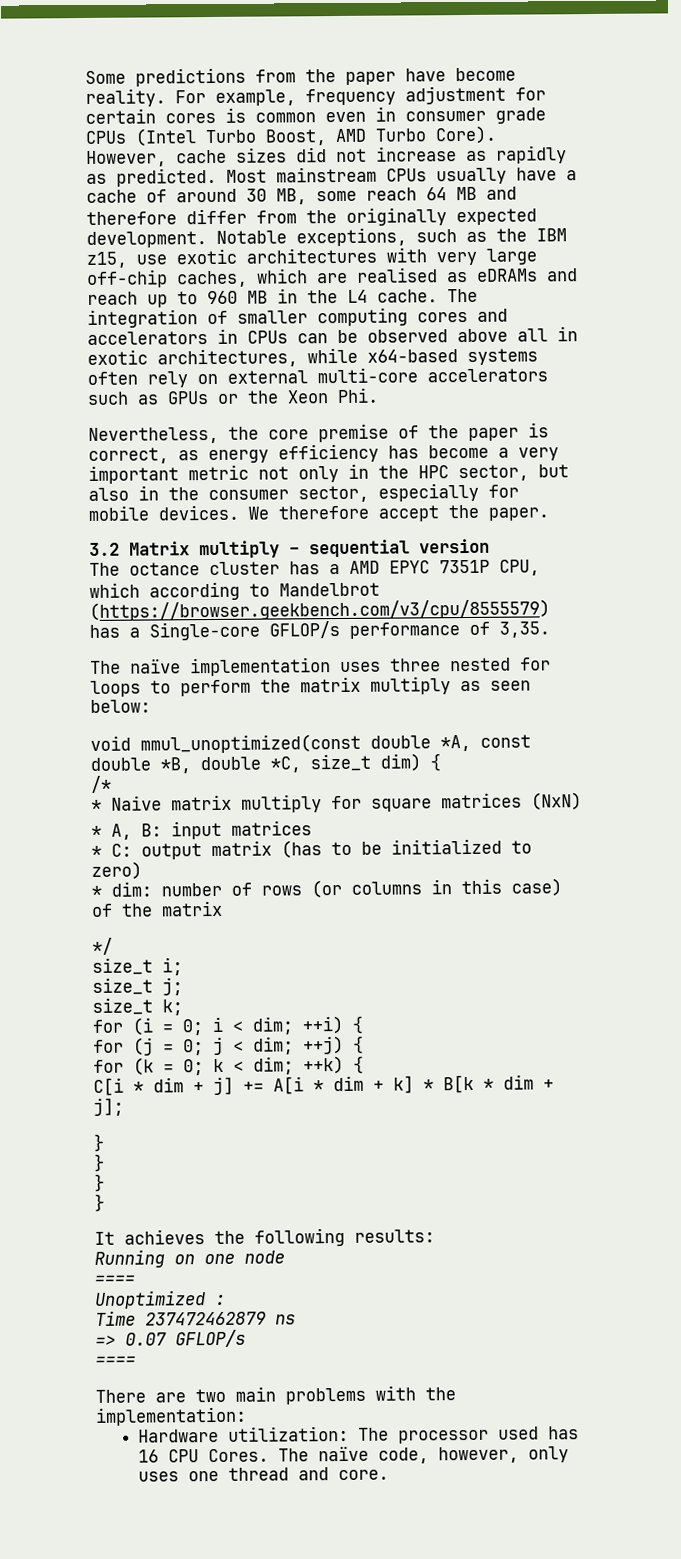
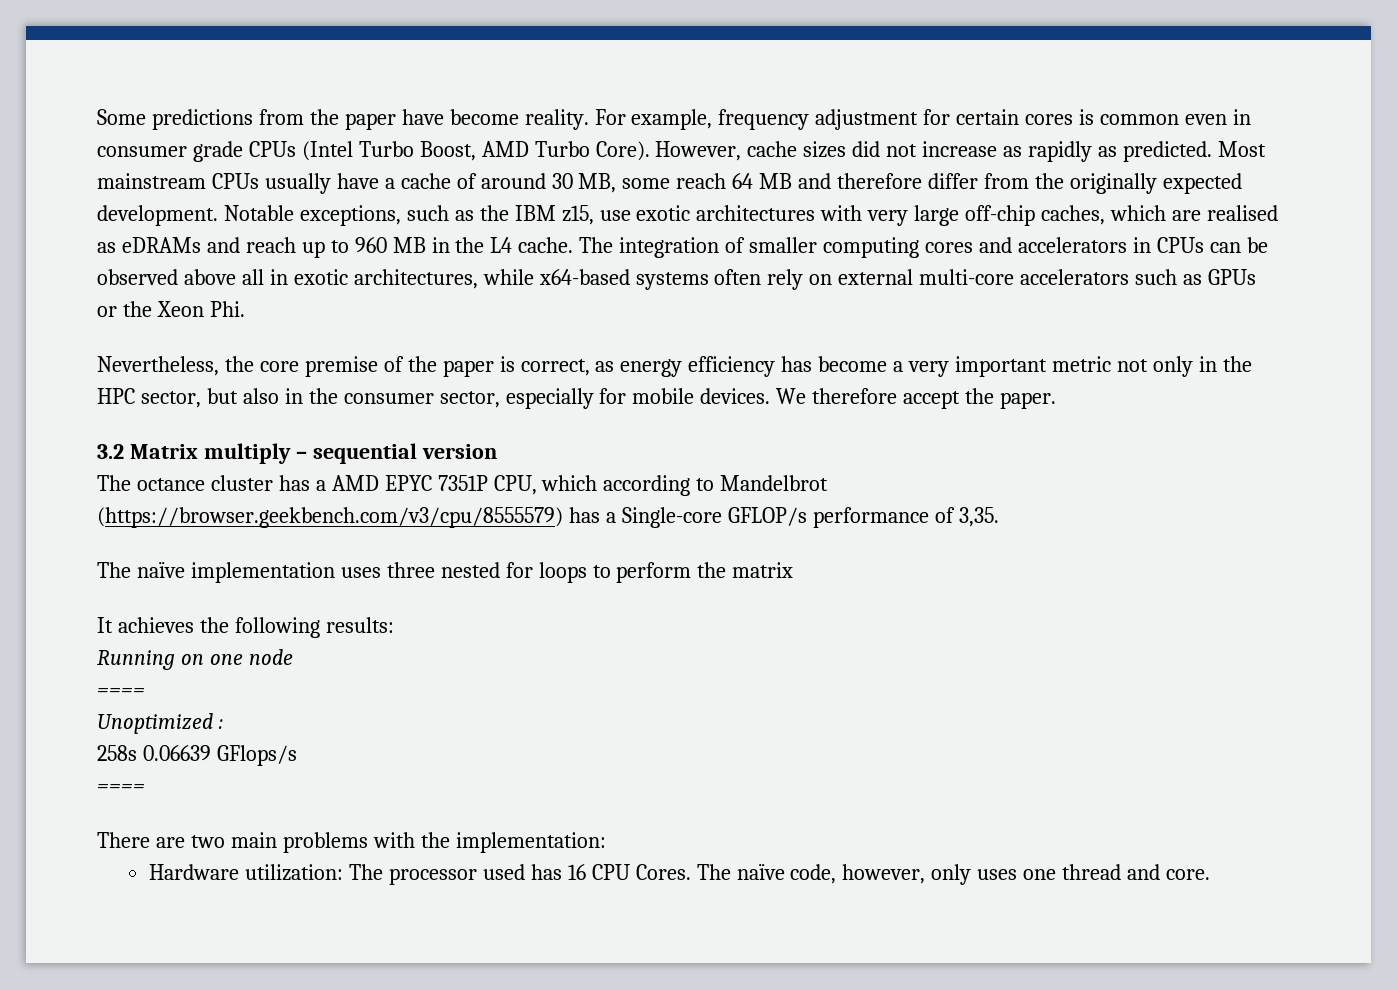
- The naïve implementation uses three nested for loops to perform the matrix multiply as seen below:
- void mmul_unoptimized(const double *A, const double *B, double *C, size_t dim) {
- /*
- * Naive matrix multiply for square matrices (NxN)
- * A, B: input matrices
- * C: output matrix (has to be initialized to zero)
- * dim: number of rows (or columns in this case) of the matrix
- */
- size_t i;
- size_t j;
- size_t k;
- for (i = 0; i < dim; ++i) {
- for (j = 0; j < dim; ++j) {
- for (k = 0; k < dim; ++k) {
- C[i * dim + j] += A[i * dim + k] * B[k * dim + j];
- }
- }
- }
- }
+ The naïve implementation uses three nested for loops to perform the matrix
- Time 237472462879 ns
- => 0.07 GFLOP/s
+ 258s 0.06639 GFlops/s

